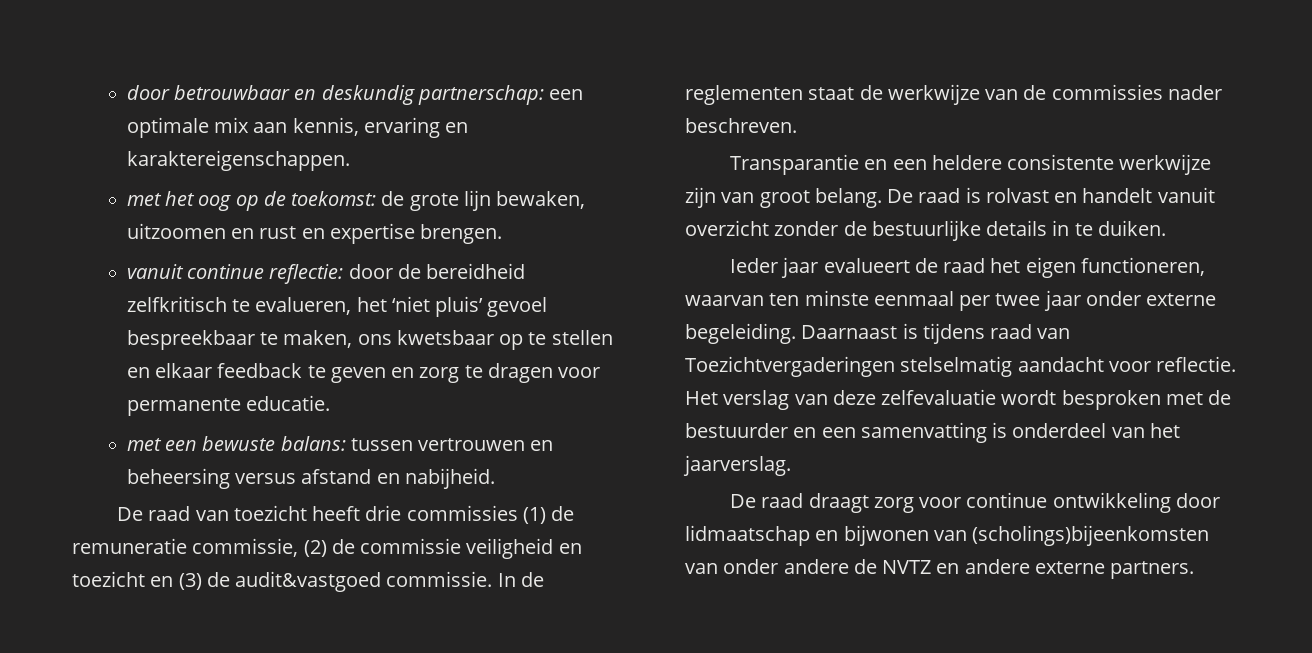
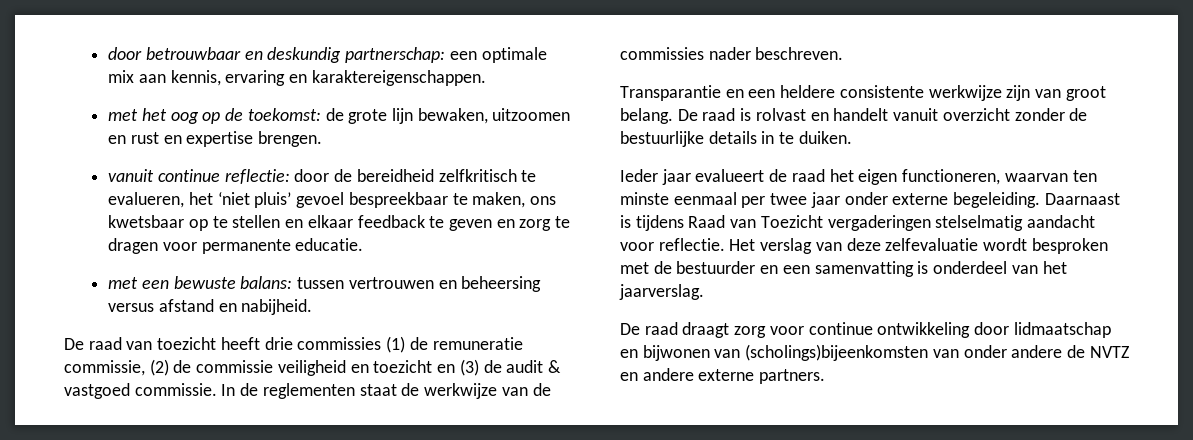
- De raad van toezicht heeft drie commissies (1) de remuneratie commissie, (2) de commissie veiligheid en toezicht en (3) de audit&vastgoed commissie.
+ De raad van toezicht heeft drie commissies (1) de remuneratie commissie, (2) de commissie veiligheid en toezicht en (3) de audit & vastgoed commissie.
- Daarnaast is tijdens raad van Toezichtvergaderingen stelselmatig aandacht voor reflectie.
+ Daarnaast is tijdens Raad van Toezicht vergaderingen stelselmatig aandacht voor reflectie.

